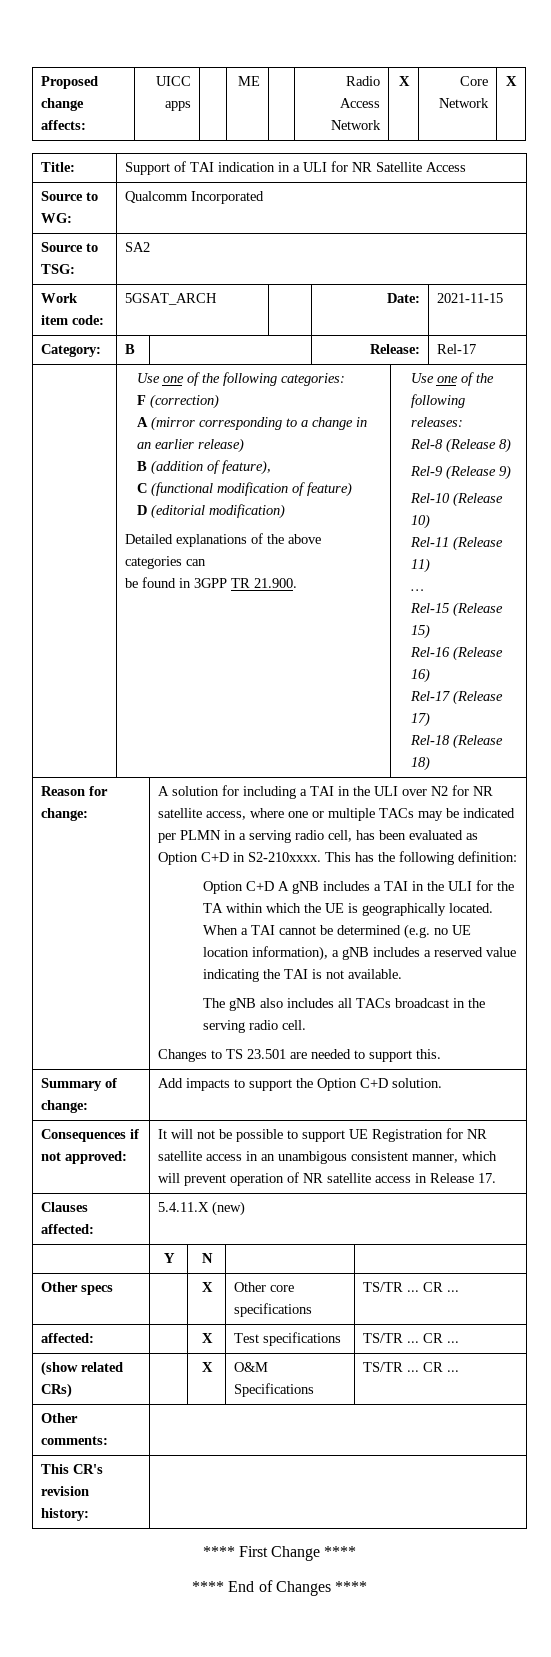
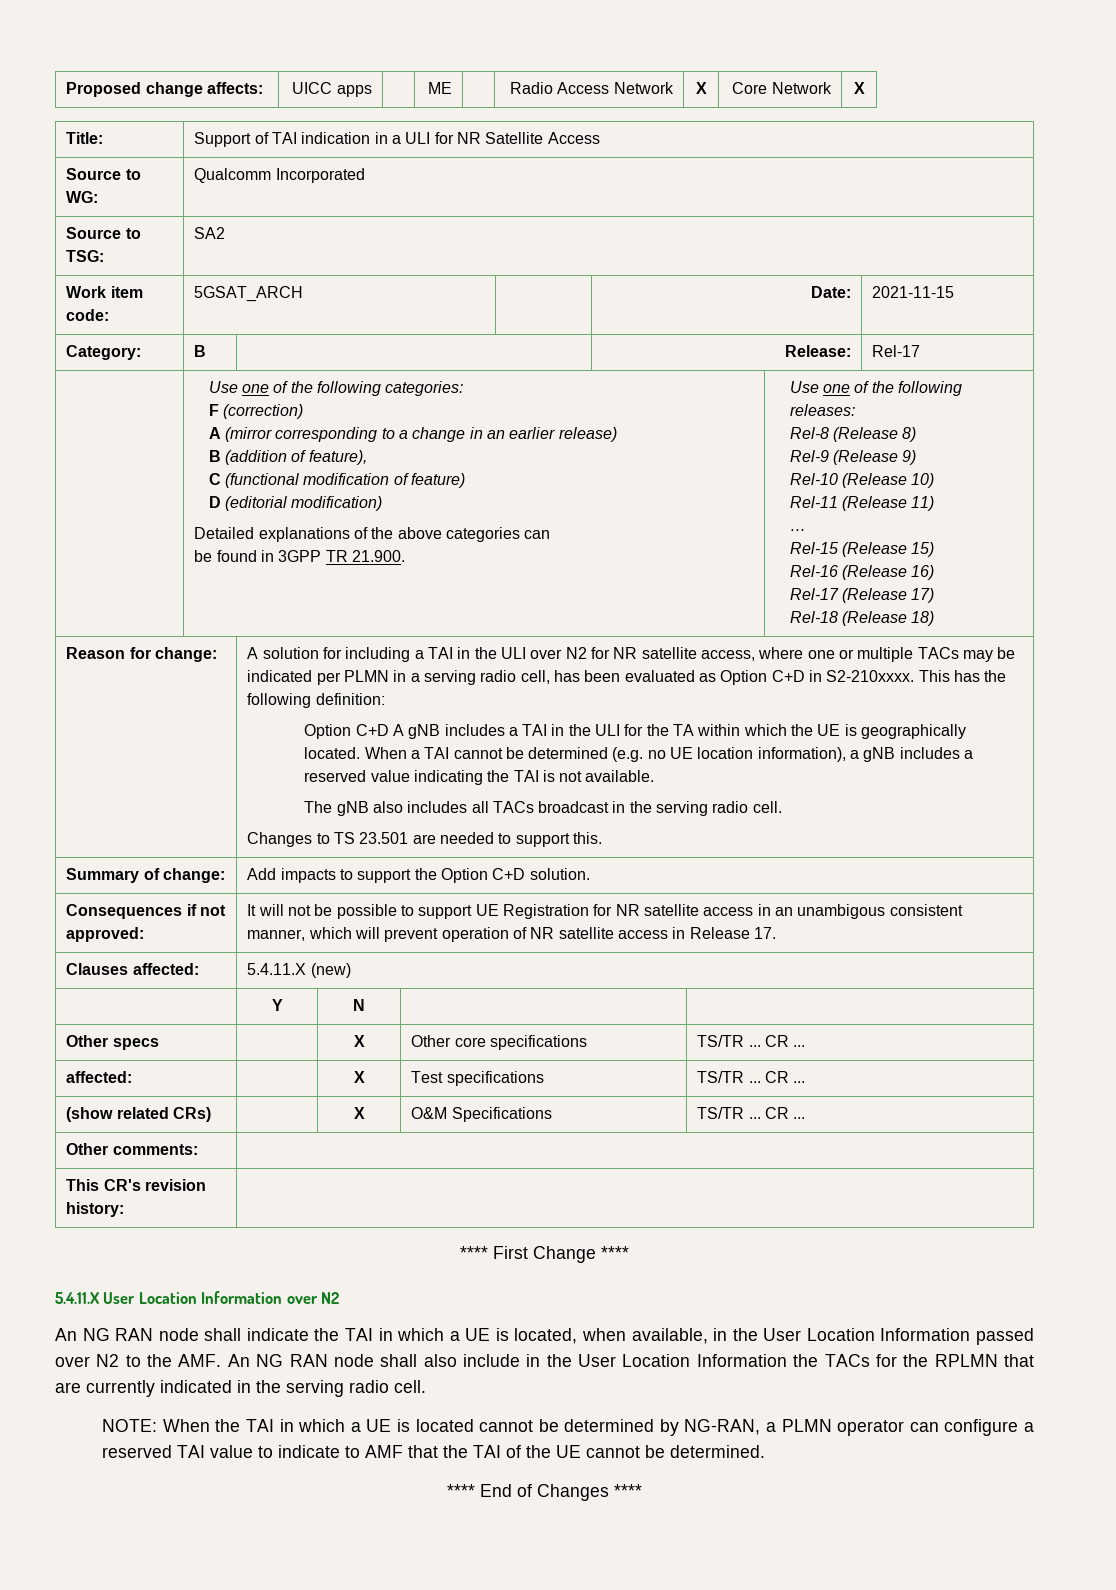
+ 5.4.11.X User Location Information over N2
+ An NG RAN node shall indicate the TAI in which a UE is located, when available, in the User Location Information passed over N2 to the AMF. An NG RAN node shall also include in the User Location Information the TACs for the RPLMN that are currently indicated in the serving radio cell.
+ NOTE: When the TAI in which a UE is located cannot be determined by NG-RAN, a PLMN operator can configure a reserved TAI value to indicate to AMF that the TAI of the UE cannot be determined.

